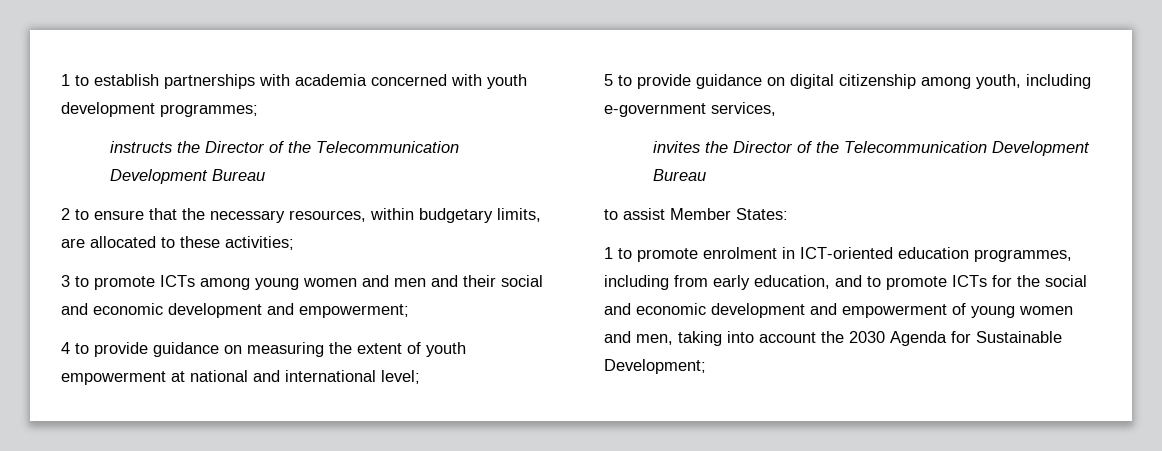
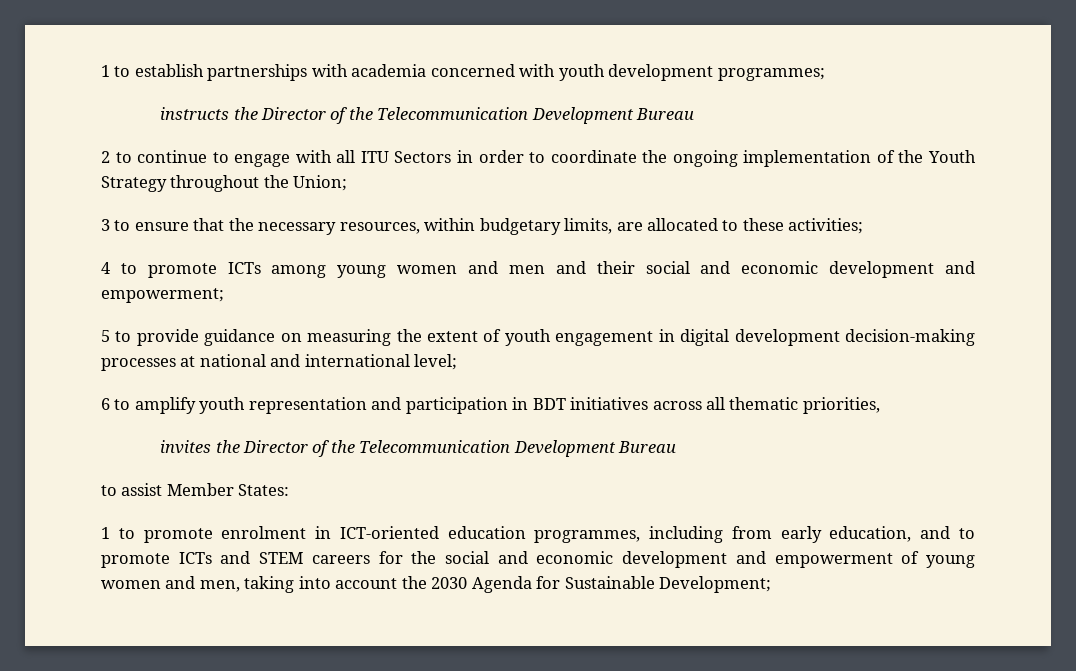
- 2 to ensure that the necessary resources, within budgetary limits, are allocated to these activities;
+ 2 to continue to engage with all ITU Sectors in order to coordinate the ongoing implementation of the Youth Strategy throughout the Union;
+ 3 to ensure that the necessary resources, within budgetary limits, are allocated to these activities;
- 3 to promote ICTs among young women and men and their social and economic development and empowerment;
+ 4 to promote ICTs among young women and men and their social and economic development and empowerment;
- 4 to provide guidance on measuring the extent of youth empowerment at national and international level;
+ 5 to provide guidance on measuring the extent of youth engagement in digital development decision-making processes at national and international level;
- 5 to provide guidance on digital citizenship among youth, including e-government services,
+ 6 to amplify youth representation and participation in BDT initiatives across all thematic priorities,
- 1 to promote enrolment in ICT-oriented education programmes, including from early education, and to promote ICTs for the social and economic development and empowerment of young women and men, taking into account the 2030 Agenda for Sustainable Development;
+ 1 to promote enrolment in ICT-oriented education programmes, including from early education, and to promote ICTs and STEM careers for the social and economic development and empowerment of young women and men, taking into account the 2030 Agenda for Sustainable Development;

